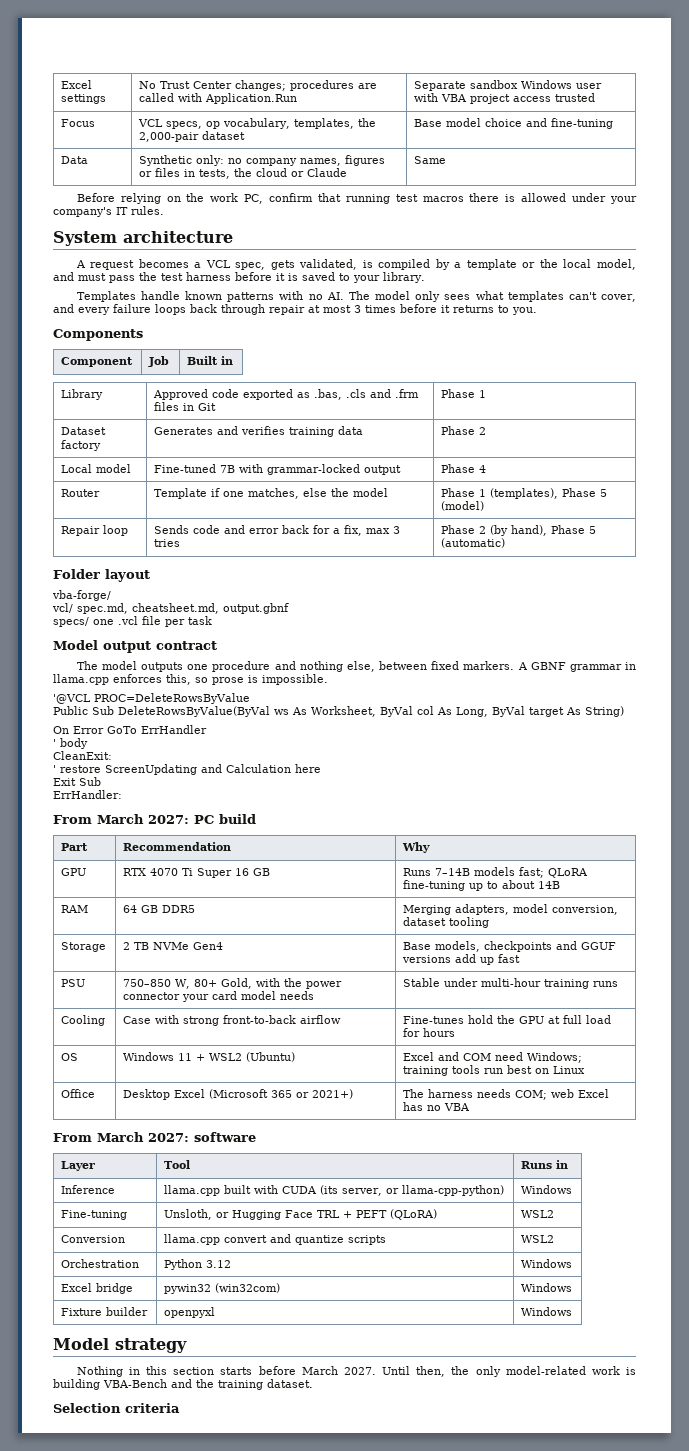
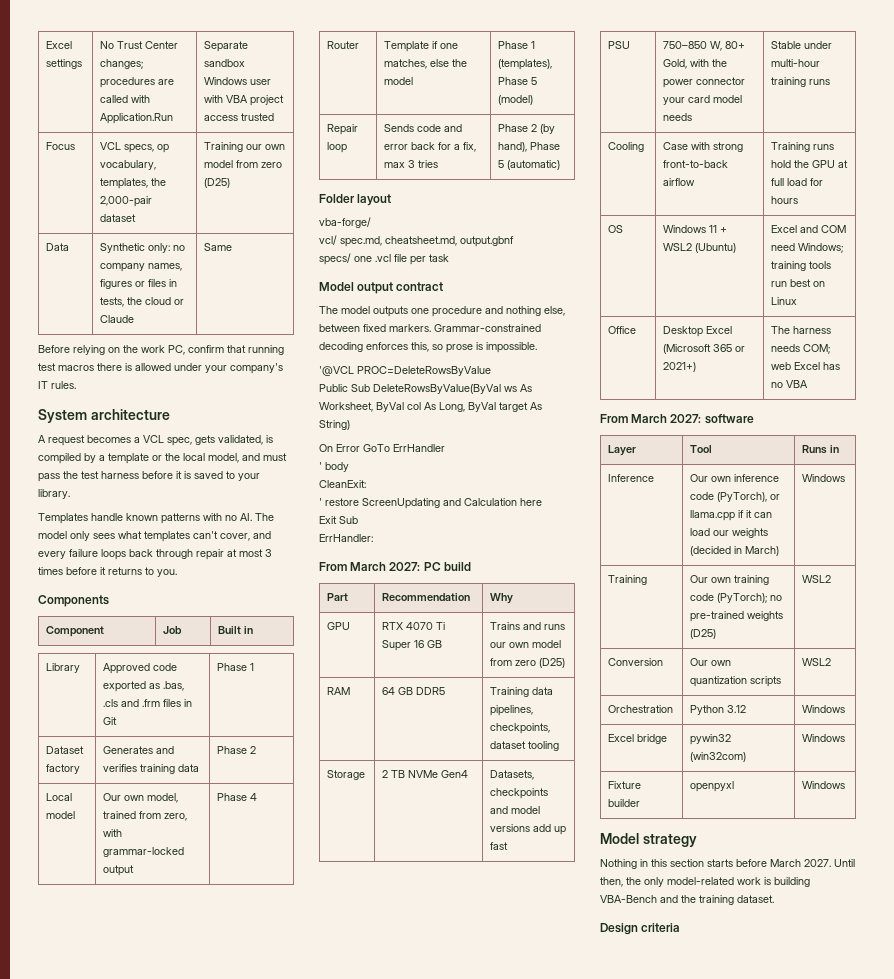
- Focus | VCL specs, op vocabulary, templates, the 2,000-pair dataset | Base model choice and fine-tuning
+ Focus | VCL specs, op vocabulary, templates, the 2,000-pair dataset | Training our own model from zero (D25)
- Local model | Fine-tuned 7B with grammar-locked output | Phase 4
+ Local model | Our own model, trained from zero, with grammar-locked output | Phase 4
- A GBNF grammar in llama.cpp enforces this, so prose is impossible.
+ Grammar-constrained decoding enforces this, so prose is impossible.
- GPU | RTX 4070 Ti Super 16 GB | Runs 7–14B models fast; QLoRA fine-tuning up to about 14B
+ GPU | RTX 4070 Ti Super 16 GB | Trains and runs our own model from zero (D25)
- RAM | 64 GB DDR5 | Merging adapters, model conversion, dataset tooling
+ RAM | 64 GB DDR5 | Training data pipelines, checkpoints, dataset tooling
- Storage | 2 TB NVMe Gen4 | Base models, checkpoints and GGUF versions add up fast
+ Storage | 2 TB NVMe Gen4 | Datasets, checkpoints and model versions add up fast
- Cooling | Case with strong front-to-back airflow | Fine-tunes hold the GPU at full load for hours
+ Cooling | Case with strong front-to-back airflow | Training runs hold the GPU at full load for hours
- Inference | llama.cpp built with CUDA (its server, or llama-cpp-python) | Windows
- Fine-tuning | Unsloth, or Hugging Face TRL + PEFT (QLoRA) | WSL2
- Conversion | llama.cpp convert and quantize scripts | WSL2
+ Inference | Our own inference code (PyTorch), or llama.cpp if it can load our weights (decided in March) | Windows
+ Training | Our own training code (PyTorch); no pre-trained weights (D25) | WSL2
+ Conversion | Our own quantization scripts | WSL2
- Selection criteria
+ Design criteria

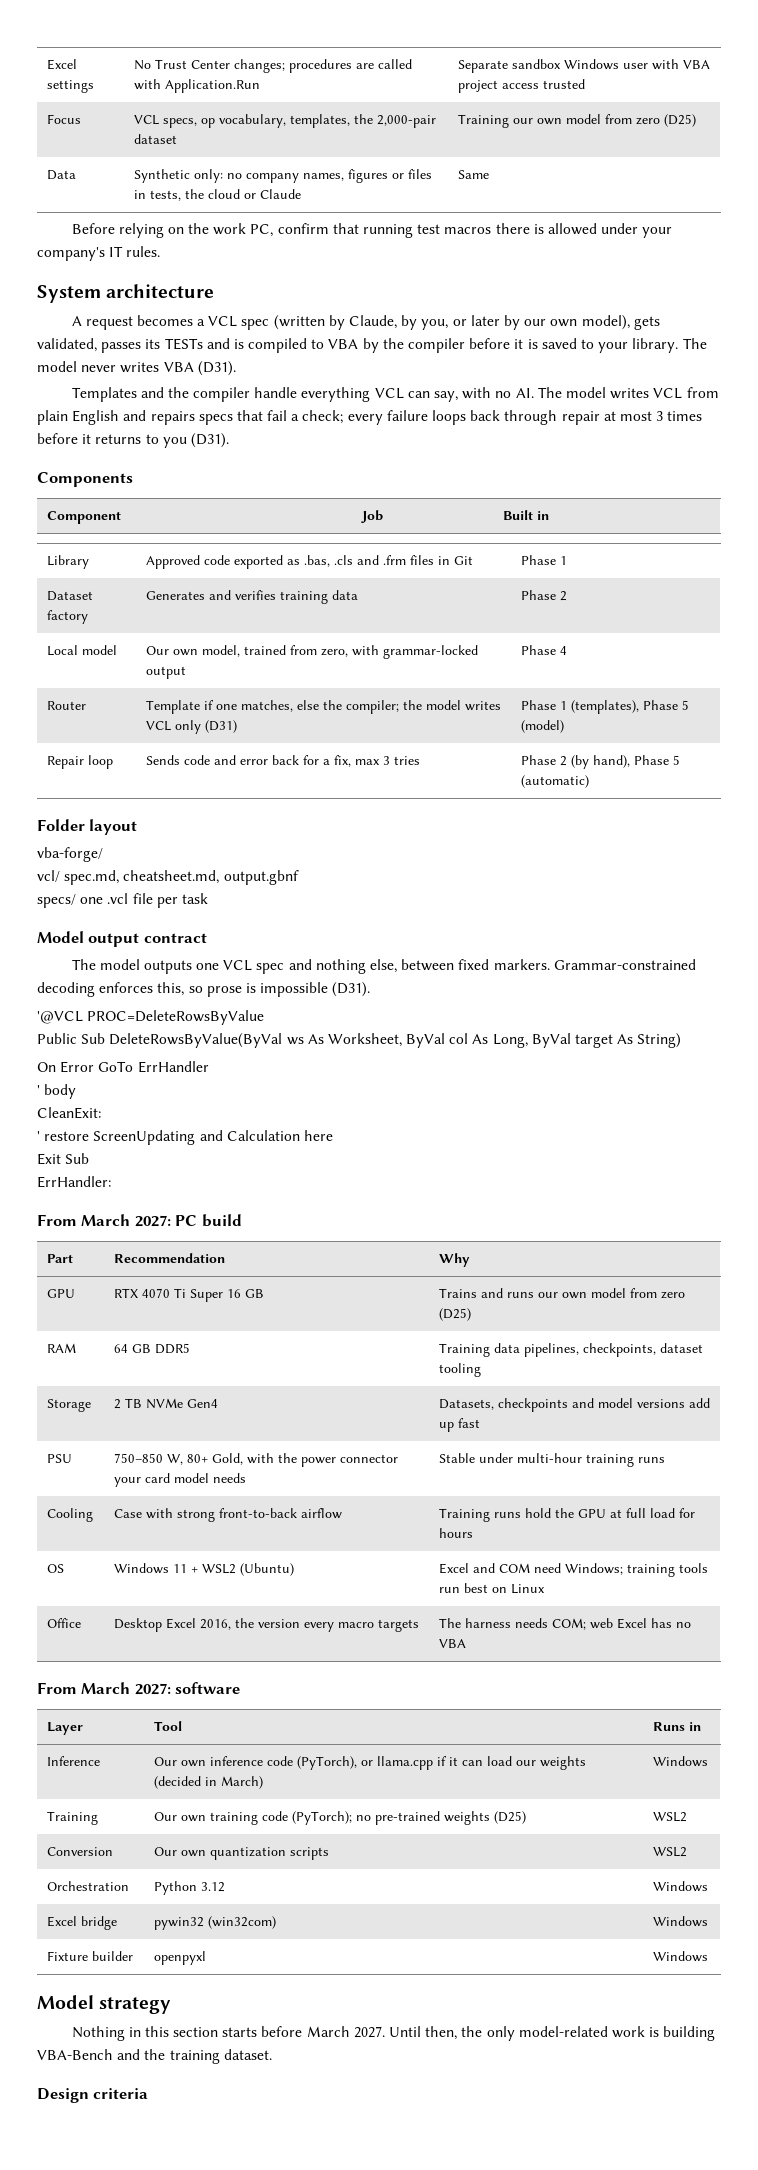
- A request becomes a VCL spec, gets validated, is compiled by a template or the local model, and must pass the test harness before it is saved to your library.
- Templates handle known patterns with no AI. The model only sees what templates can't cover, and every failure loops back through repair at most 3 times before it returns to you.
+ A request becomes a VCL spec (written by Claude, by you, or later by our own model), gets validated, passes its TESTs and is compiled to VBA by the compiler before it is saved to your library. The model never writes VBA (D31).
+ Templates and the compiler handle everything VCL can say, with no AI. The model writes VCL from plain English and repairs specs that fail a check; every failure loops back through repair at most 3 times before it returns to you (D31).
- Router | Template if one matches, else the model | Phase 1 (templates), Phase 5 (model)
+ Router | Template if one matches, else the compiler; the model writes VCL only (D31) | Phase 1 (templates), Phase 5 (model)
- The model outputs one procedure and nothing else, between fixed markers.
+ The model outputs one VCL spec and nothing else, between fixed markers.
- Grammar-constrained decoding enforces this, so prose is impossible.
+ Grammar-constrained decoding enforces this, so prose is impossible (D31).
- Office | Desktop Excel (Microsoft 365 or 2021+) | The harness needs COM; web Excel has no VBA
+ Office | Desktop Excel 2016, the version every macro targets | The harness needs COM; web Excel has no VBA

